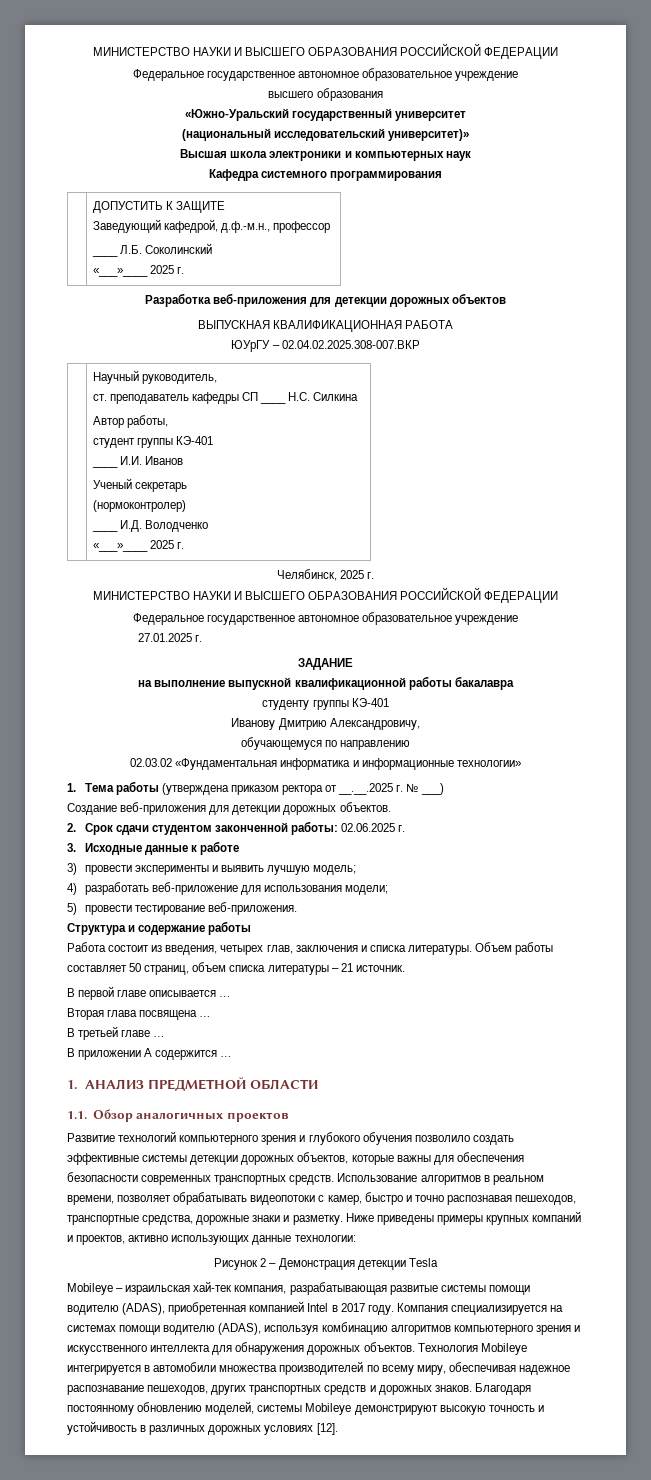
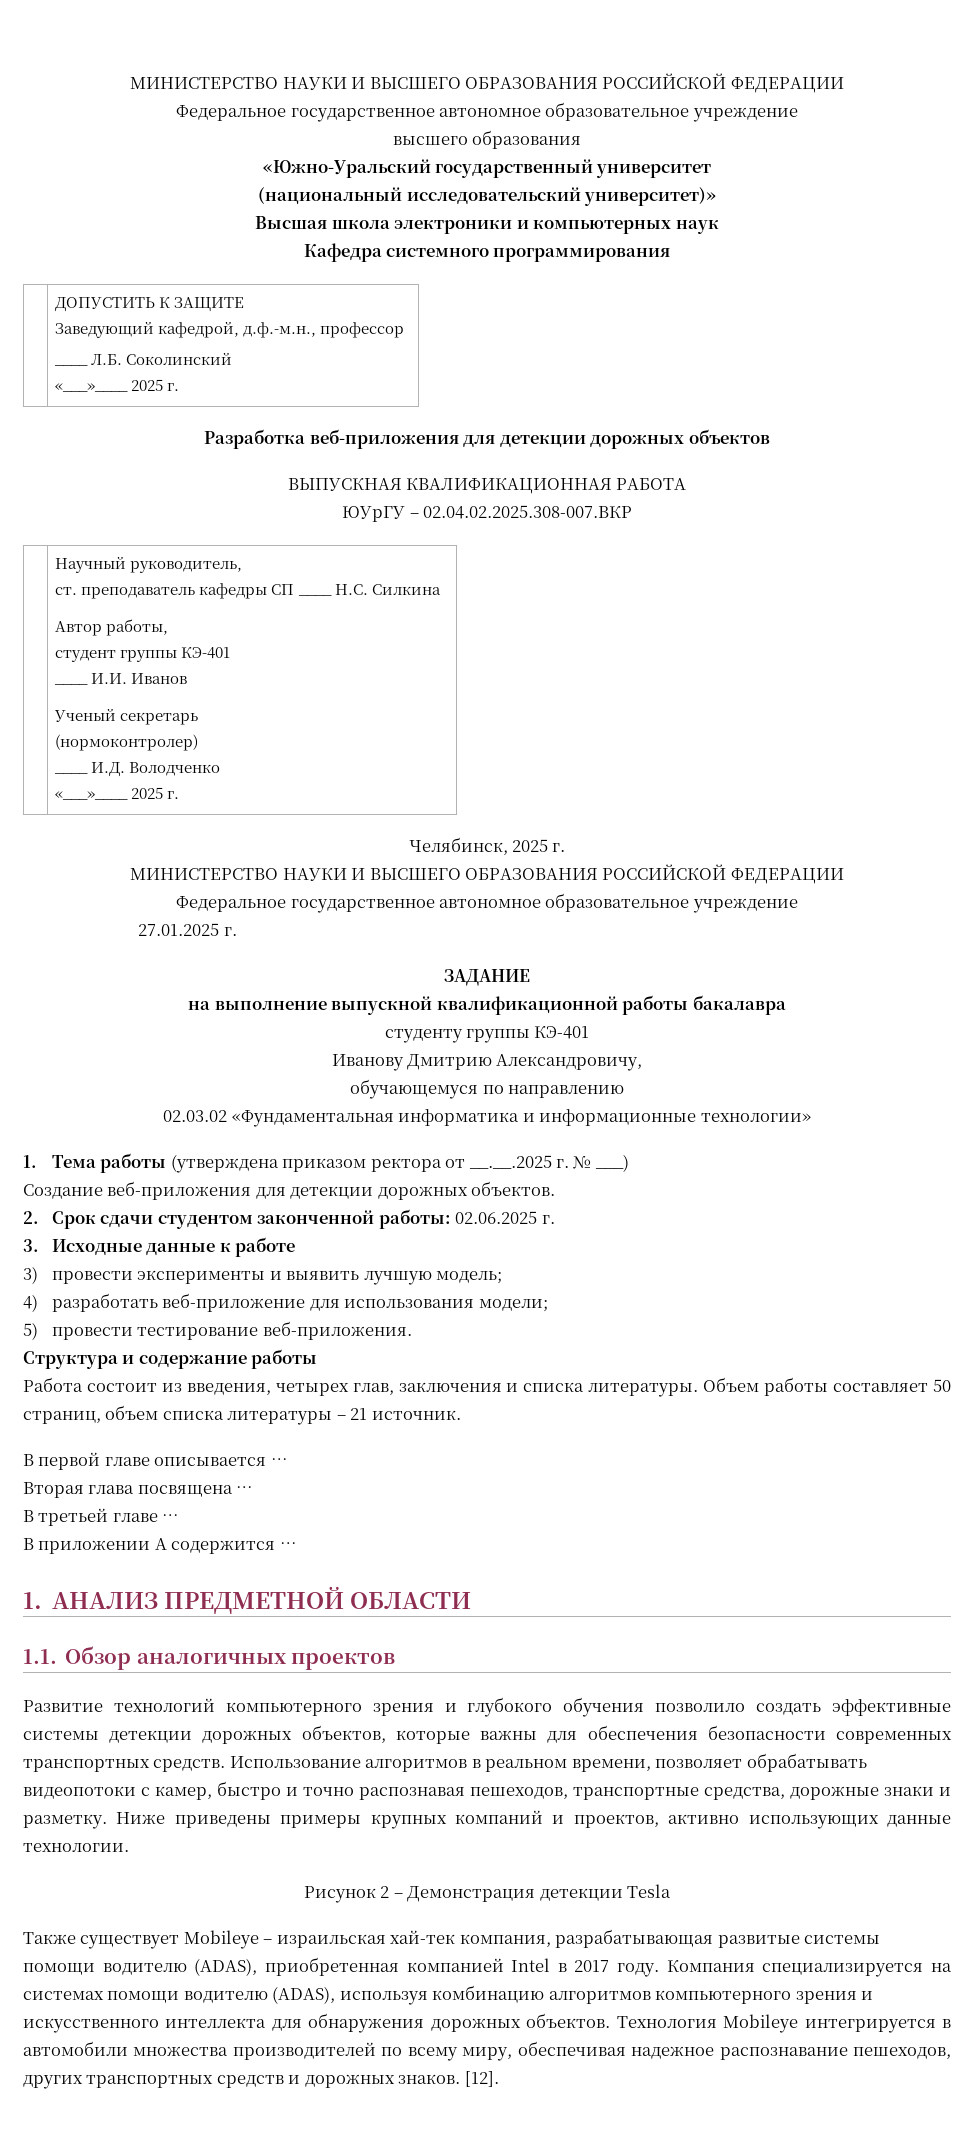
- Ниже приведены примеры крупных компаний и проектов, активно использующих данные технологии:
+ Ниже приведены примеры крупных компаний и проектов, активно использующих данные технологии.
- Mobileye – израильская хай-тек компания, разрабатывающая развитые системы помощи водителю (ADAS), приобретенная компанией Intel в 2017 году.
+ Также существует Mobileye – израильская хай-тек компания, разрабатывающая развитые системы помощи водителю (ADAS), приобретенная компанией Intel в 2017 году.
- Благодаря постоянному обновлению моделей, системы Mobileye демонстрируют высокую точность и устойчивость в различных дорожных условиях [12].
+ [12].

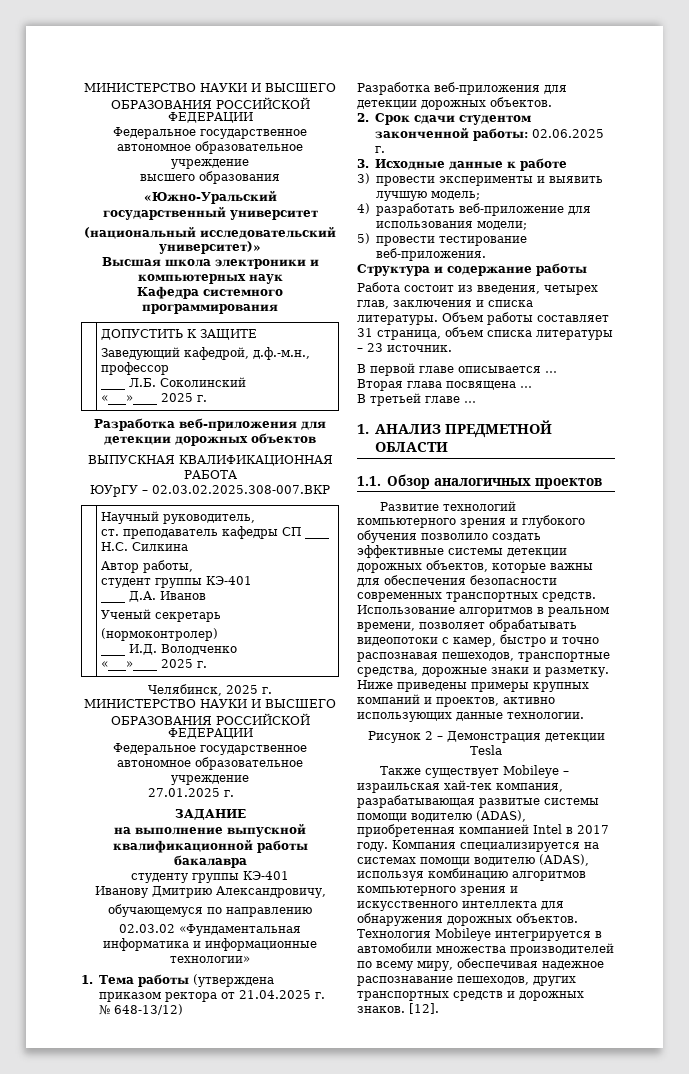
- ЮУрГУ – 02.04.02.2025.308-007.ВКР
+ ЮУрГУ – 02.03.02.2025.308-007.ВКР
  | Научный руководитель,
  ст. преподаватель кафедры СП ____ Н.С. Силкина
  Автор работы,
  студент группы КЭ-401
- ____ И.И. Иванов
+ ____ Д.А. Иванов
- 1. Тема работы (утверждена приказом ректора от __.__.2025 г. № ___)
- Создание веб-приложения для детекции дорожных объектов.
+ 1. Тема работы (утверждена приказом ректора от 21.04.2025 г. № 648-13/12)
+ Разработка веб-приложения для детекции дорожных объектов.
- Объем работы составляет 50 страниц, объем списка литературы – 21 источник.
+ Объем работы составляет 31 страница, объем списка литературы – 23 источник.
- В приложении А содержится …

